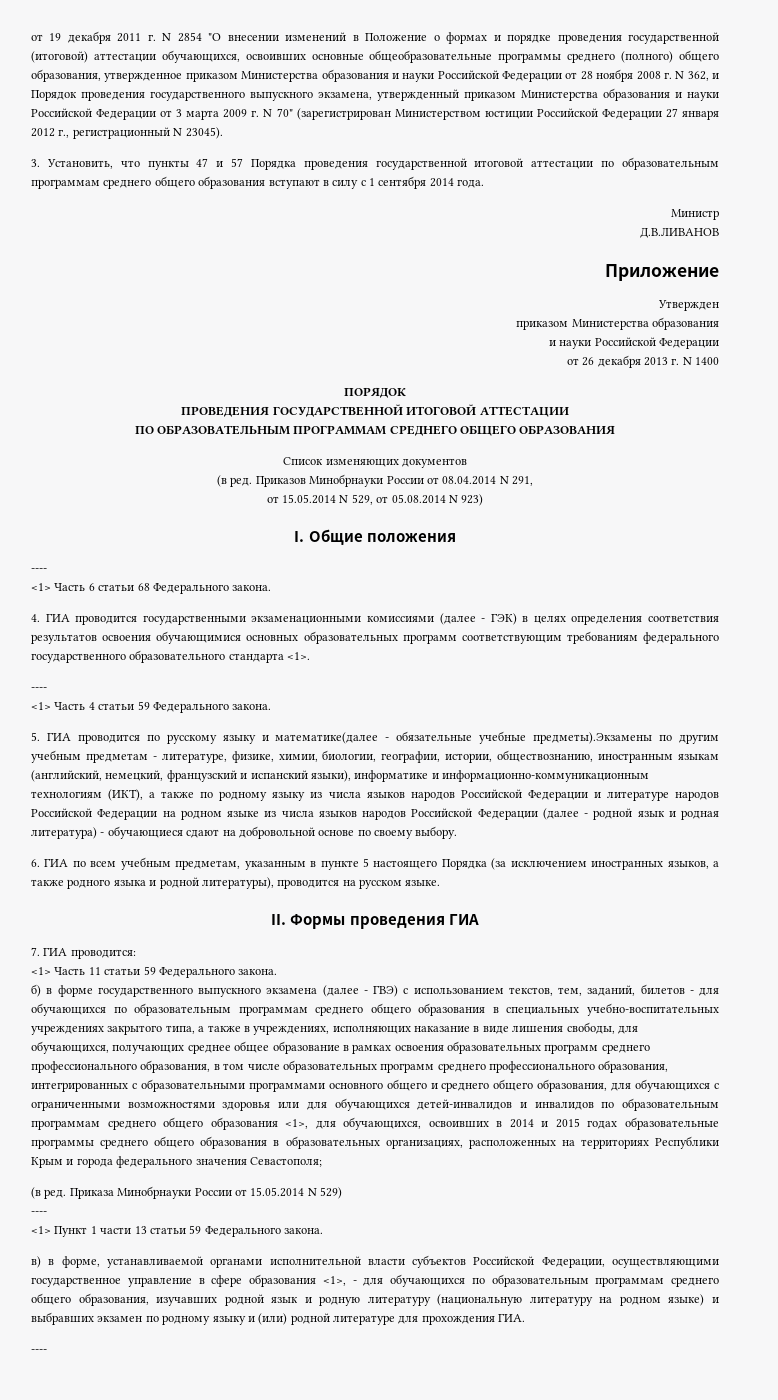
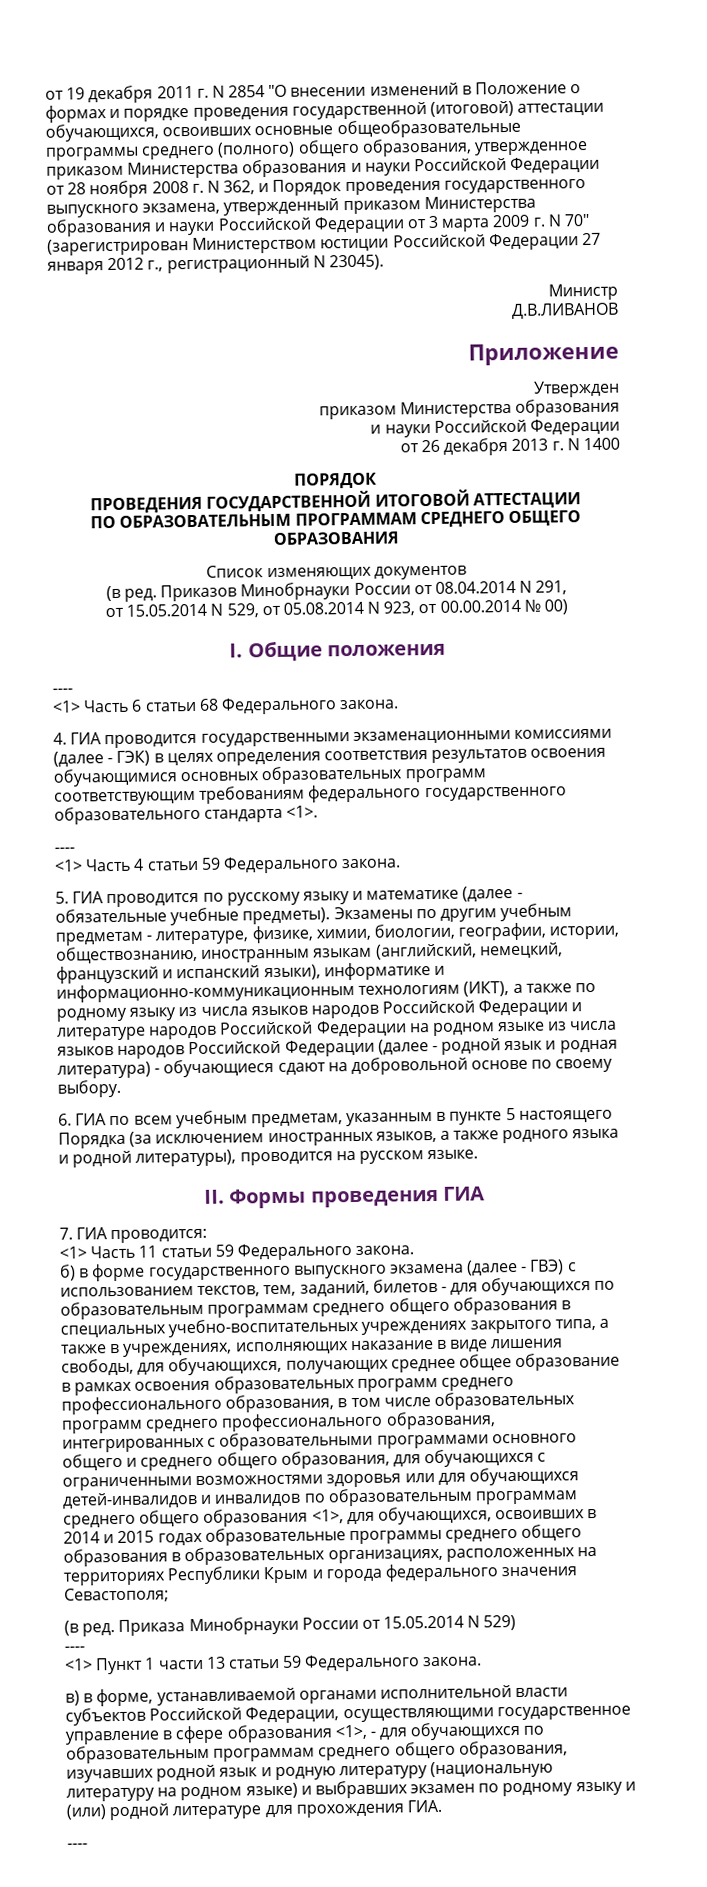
- 3. Установить, что пункты 47 и 57 Порядка проведения государственной итоговой аттестации по образовательным программам среднего общего образования вступают в силу с 1 сентября 2014 года.
- от 15.05.2014 N 529, от 05.08.2014 N 923)
+ от 15.05.2014 N 529, от 05.08.2014 N 923, от 00.00.2014 № 00)
- 5. ГИА проводится по русскому языку и математике(далее - обязательные учебные предметы).Экзамены по другим учебным предметам - литературе, физике, химии, биологии, географии, истории, обществознанию, иностранным языкам (английский, немецкий, французский и испанский языки), информатике и информационно-коммуникационным технологиям (ИКТ), а также по родному языку из числа языков народов Российской Федерации и литературе народов Российской Федерации на родном языке из числа языков народов Российской Федерации (далее - родной язык и родная литература) - обучающиеся сдают на добровольной основе по своему выбору.
+ 5. ГИА проводится по русскому языку и математике (далее - обязательные учебные предметы). Экзамены по другим учебным предметам - литературе, физике, химии, биологии, географии, истории, обществознанию, иностранным языкам (английский, немецкий, французский и испанский языки), информатике и информационно-коммуникационным технологиям (ИКТ), а также по родному языку из числа языков народов Российской Федерации и литературе народов Российской Федерации на родном языке из числа языков народов Российской Федерации (далее - родной язык и родная литература) - обучающиеся сдают на добровольной основе по своему выбору.

